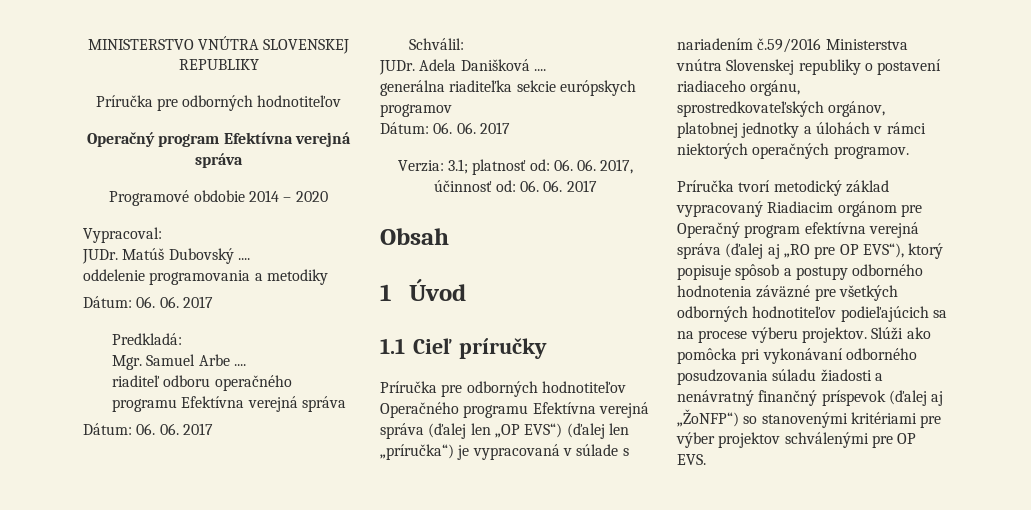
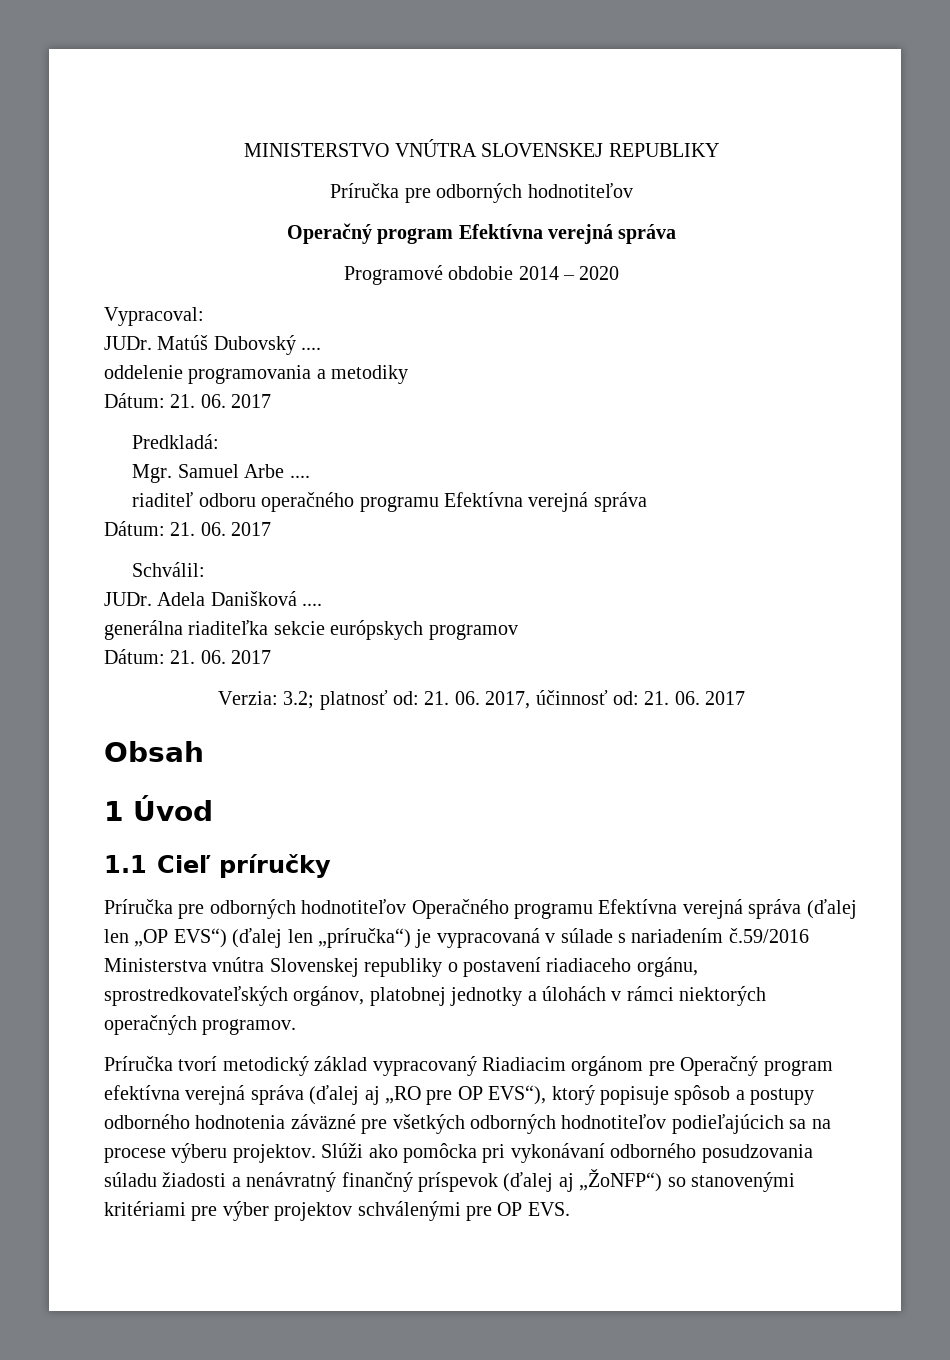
  oddelenie programovania a metodiky
- Dátum: 06. 06. 2017
+ Dátum: 21. 06. 2017
  riaditeľ odboru operačného programu Efektívna verejná správa
- Dátum: 06. 06. 2017
+ Dátum: 21. 06. 2017
  generálna riaditeľka sekcie európskych programov
- Dátum: 06. 06. 2017
+ Dátum: 21. 06. 2017
- Verzia: 3.1; platnosť od: 06. 06. 2017, účinnosť od: 06. 06. 2017
+ Verzia: 3.2; platnosť od: 21. 06. 2017, účinnosť od: 21. 06. 2017

